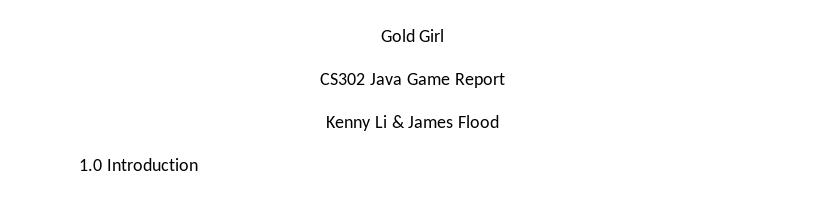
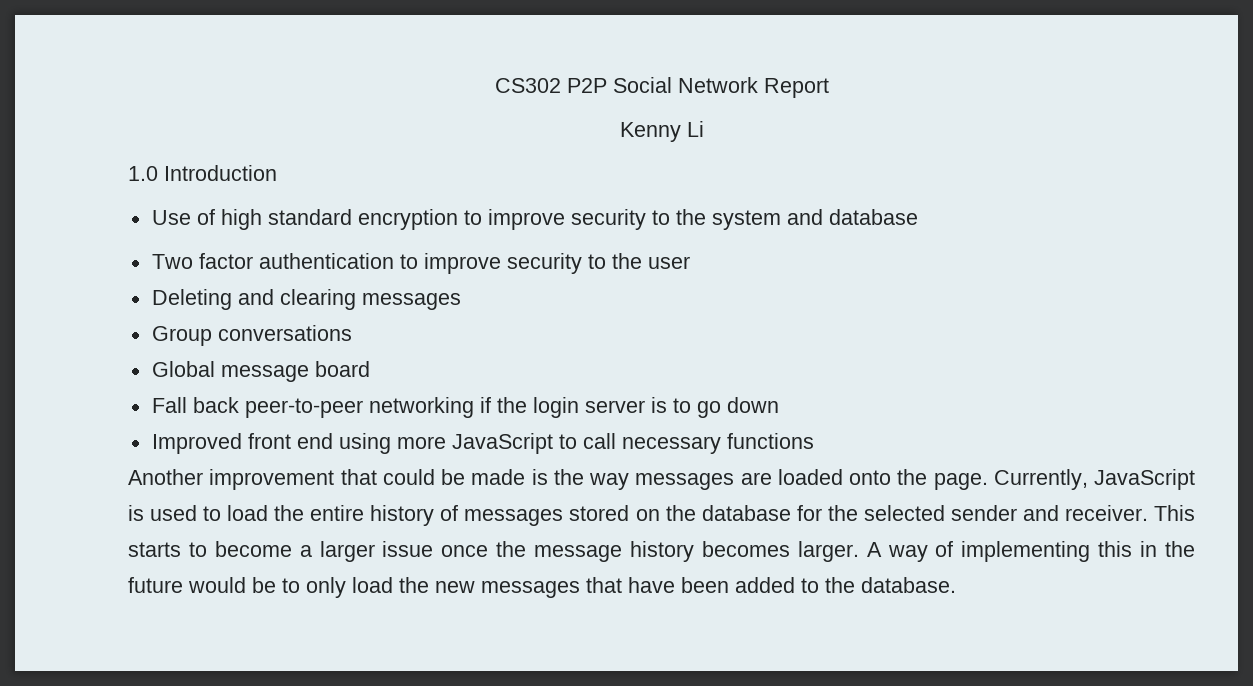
- Gold Girl
- CS302 Java Game Report
+ CS302 P2P Social Network Report
- Kenny Li & James Flood
+ Kenny Li
+ Use of high standard encryption to improve security to the system and database
+ Two factor authentication to improve security to the user
+ Deleting and clearing messages
+ Group conversations
+ Global message board
+ Fall back peer-to-peer networking if the login server is to go down
+ Improved front end using more JavaScript to call necessary functions
+ Another improvement that could be made is the way messages are loaded onto the page. Currently, JavaScript is used to load the entire history of messages stored on the database for the selected sender and receiver. This starts to become a larger issue once the message history becomes larger. A way of implementing this in the future would be to only load the new messages that have been added to the database.

